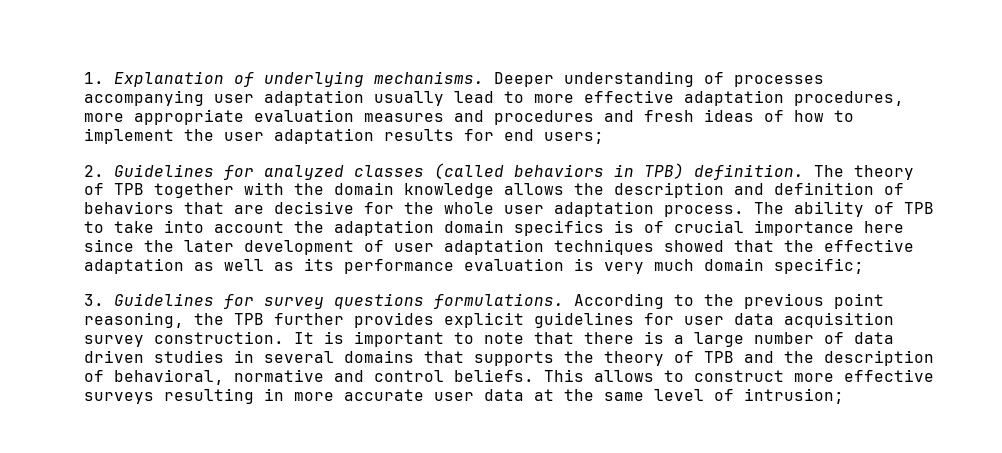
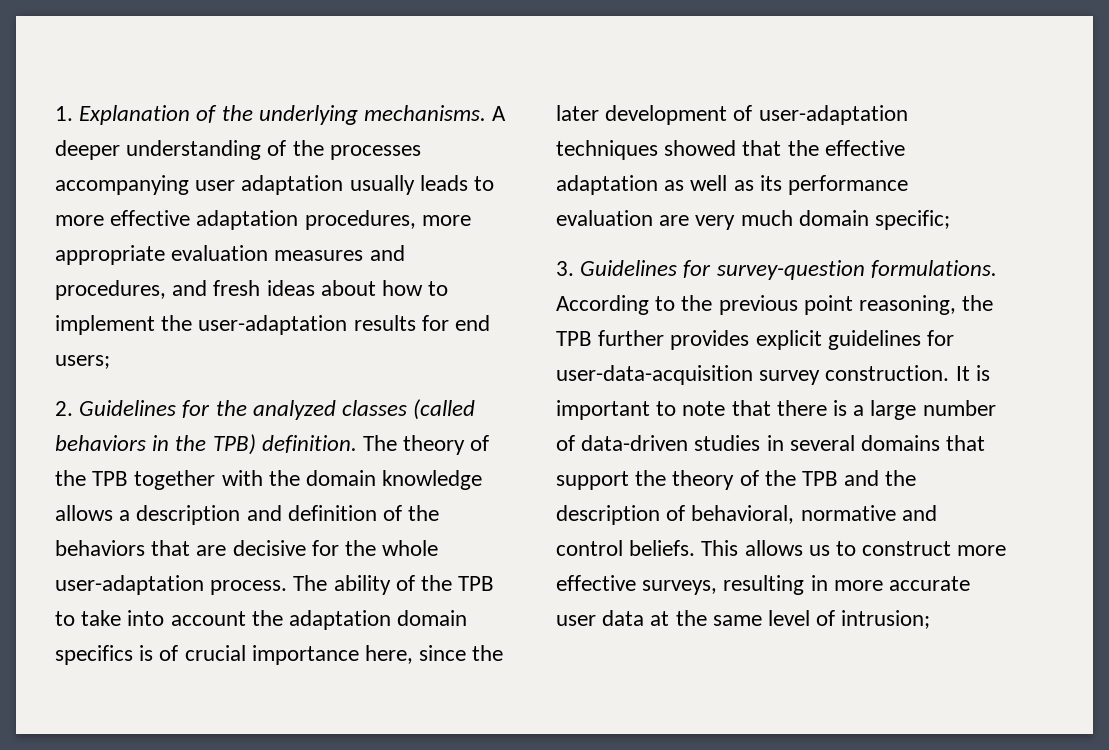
- 1. Explanation of underlying mechanisms.
+ 1. Explanation of the underlying mechanisms.
- Deeper understanding of processes accompanying user adaptation usually lead to more effective adaptation procedures, more appropriate evaluation measures and procedures and fresh ideas of how to implement the user adaptation results for end users;
+ A deeper understanding of the processes accompanying user adaptation usually leads to more effective adaptation procedures, more appropriate evaluation measures and procedures, and fresh ideas about how to implement the user-adaptation results for end users;
- 2. Guidelines for analyzed classes (called behaviors in TPB) definition.
+ 2. Guidelines for the analyzed classes (called behaviors in the TPB) definition.
- The theory of TPB together with the domain knowledge allows the description and definition of behaviors that are decisive for the whole user adaptation process.
+ The theory of the TPB together with the domain knowledge allows a description and definition of the behaviors that are decisive for the whole user-adaptation process.
- The ability of TPB to take into account the adaptation domain specifics is of crucial importance here since the later development of user adaptation techniques showed that the effective adaptation as well as its performance evaluation is very much domain specific;
+ The ability of the TPB to take into account the adaptation domain specifics is of crucial importance here, since the later development of user-adaptation techniques showed that the effective adaptation as well as its performance evaluation are very much domain specific;
- 3. Guidelines for survey questions formulations.
+ 3. Guidelines for survey-question formulations.
- According to the previous point reasoning, the TPB further provides explicit guidelines for user data acquisition survey construction.
+ According to the previous point reasoning, the TPB further provides explicit guidelines for user-data-acquisition survey construction.
- It is important to note that there is a large number of data driven studies in several domains that supports the theory of TPB and the description of behavioral, normative and control beliefs.
+ It is important to note that there is a large number of data-driven studies in several domains that support the theory of the TPB and the description of behavioral, normative and control beliefs.
- This allows to construct more effective surveys resulting in more accurate user data at the same level of intrusion;
+ This allows us to construct more effective surveys, resulting in more accurate user data at the same level of intrusion;

